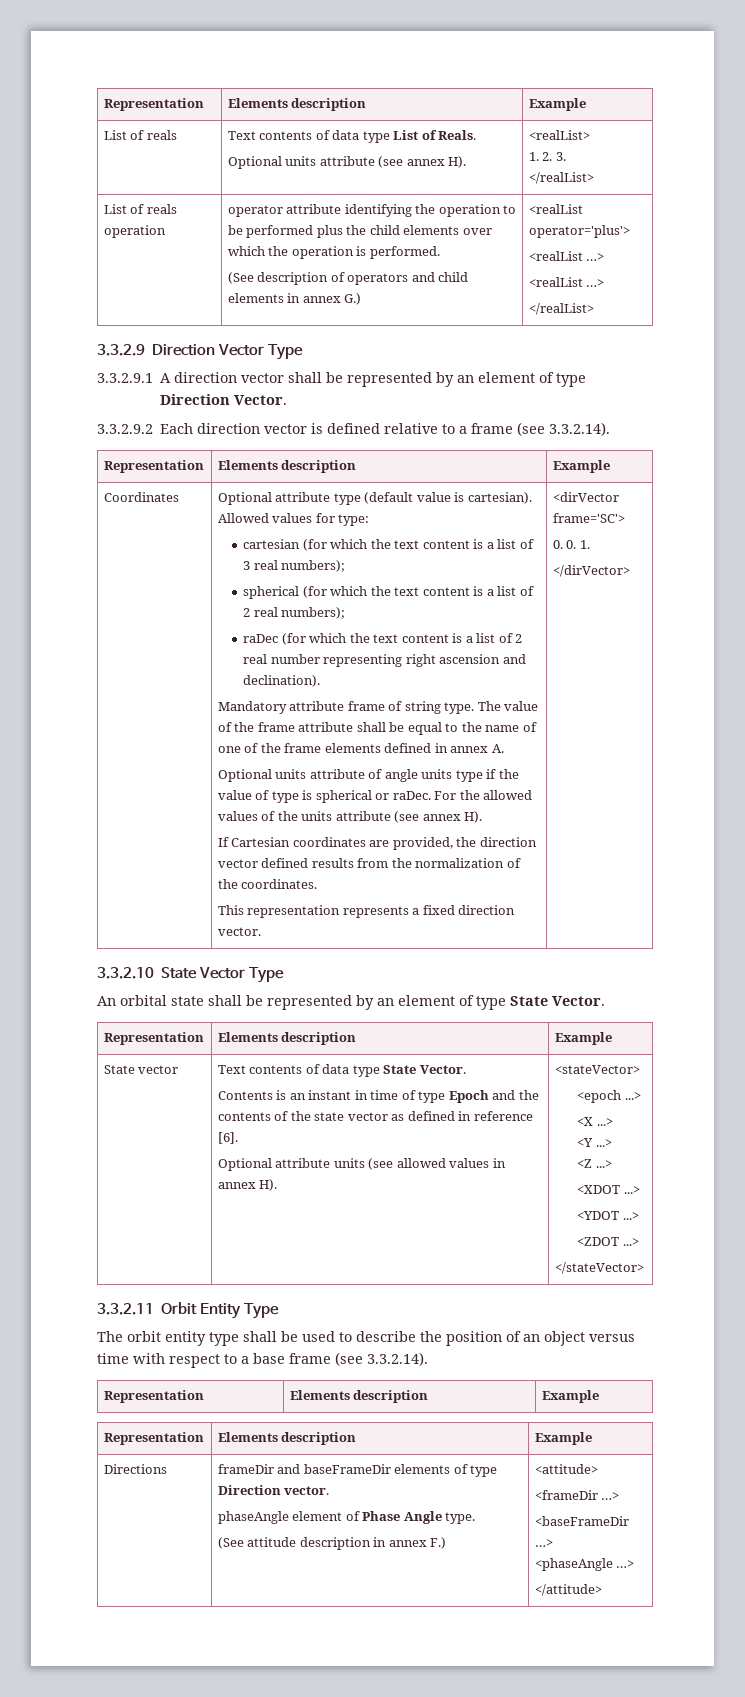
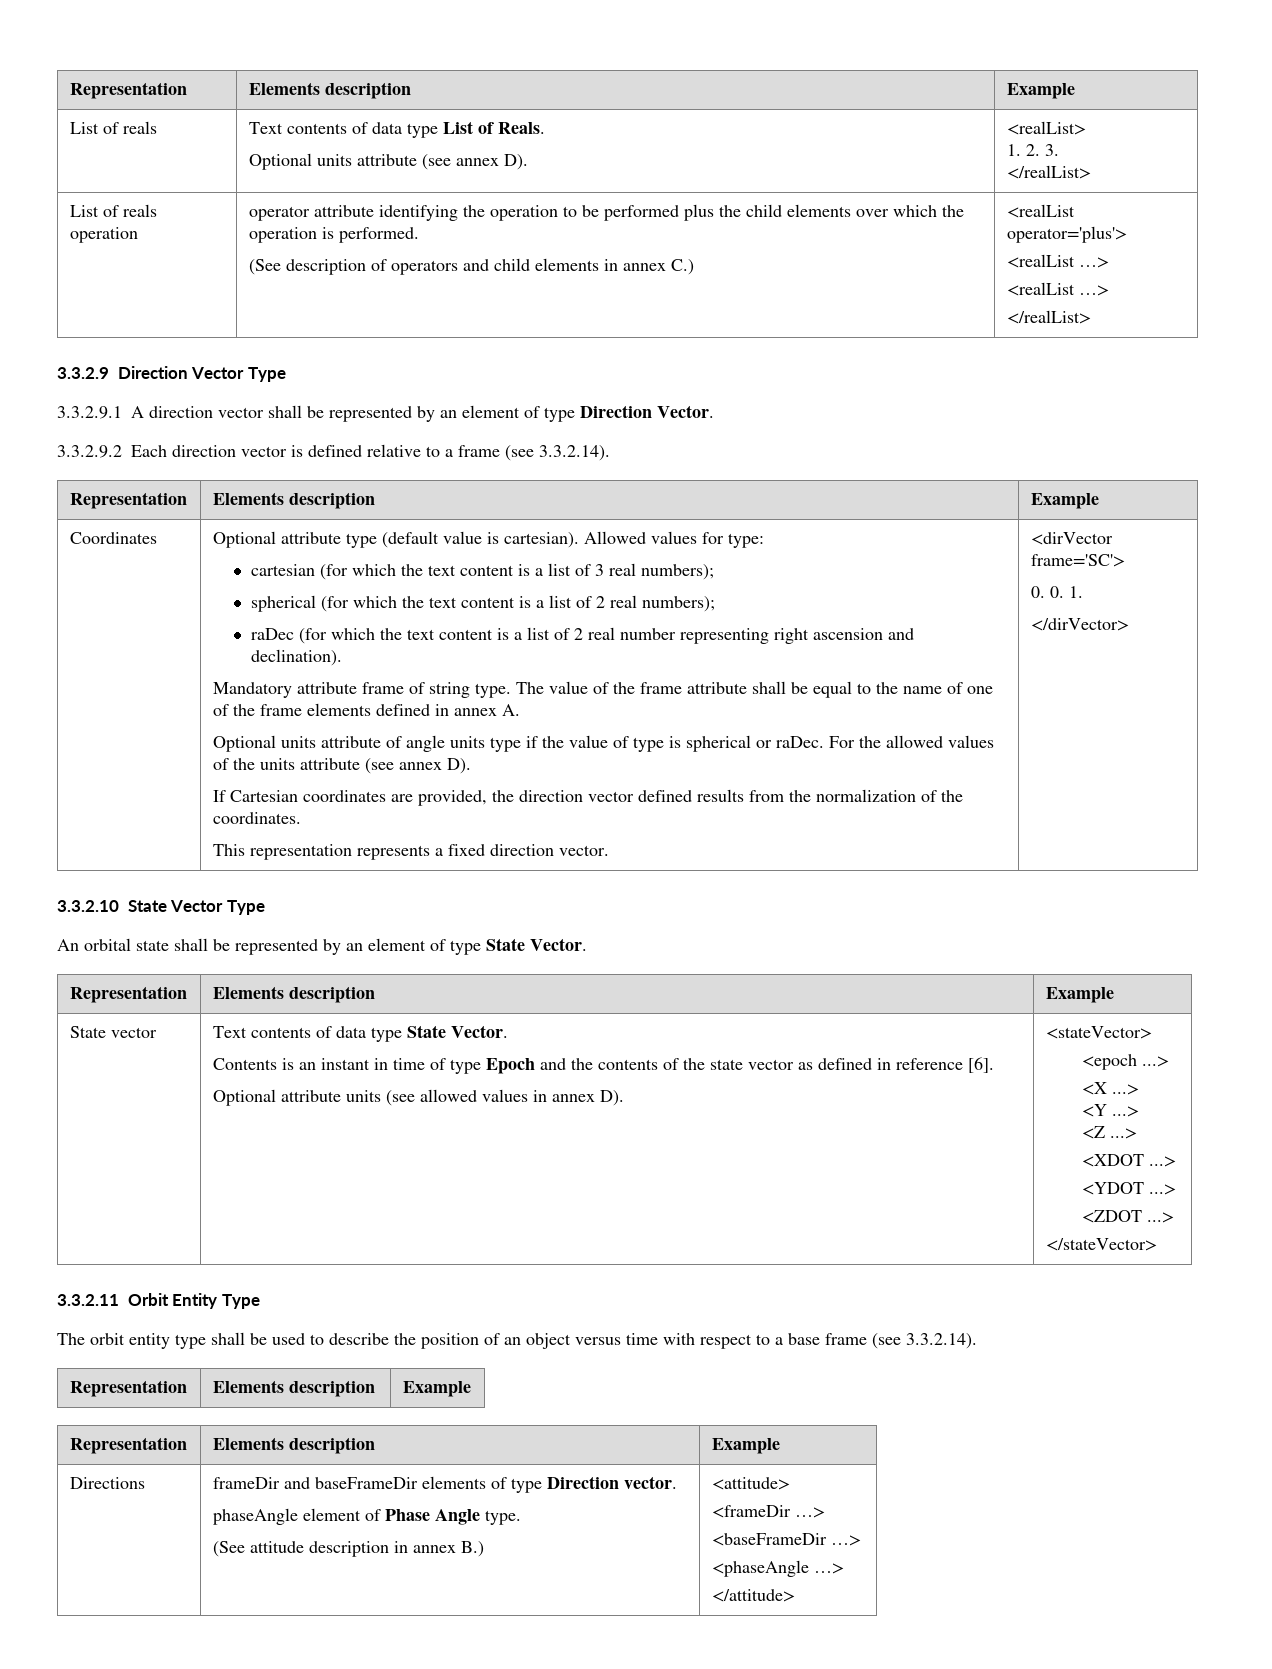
  List of reals | Text contents of data type List of Reals.
- Optional units attribute (see annex H). | <realList>
+ Optional units attribute (see annex D). | <realList>
  List of reals operation | operator attribute identifying the operation to be performed plus the child elements over which the operation is performed.
- (See description of operators and child elements in annex G.) | <realList operator='plus'>
+ (See description of operators and child elements in annex C.) | <realList operator='plus'>
- For the allowed values of the units attribute (see annex H).
+ For the allowed values of the units attribute (see annex D).
- Optional attribute units (see allowed values in annex H).
+ Optional attribute units (see allowed values in annex D).
  Directions | frameDir and baseFrameDir elements of type Direction vector.
  phaseAngle element of Phase Angle type.
- (See attitude description in annex F.) | <attitude>
+ (See attitude description in annex B.) | <attitude>

